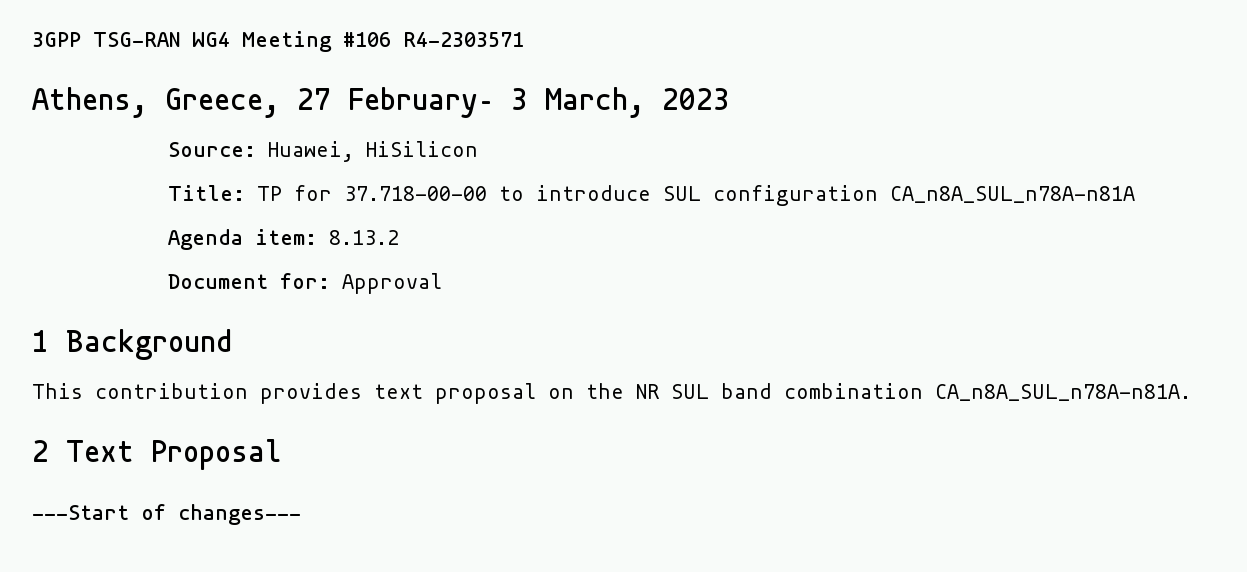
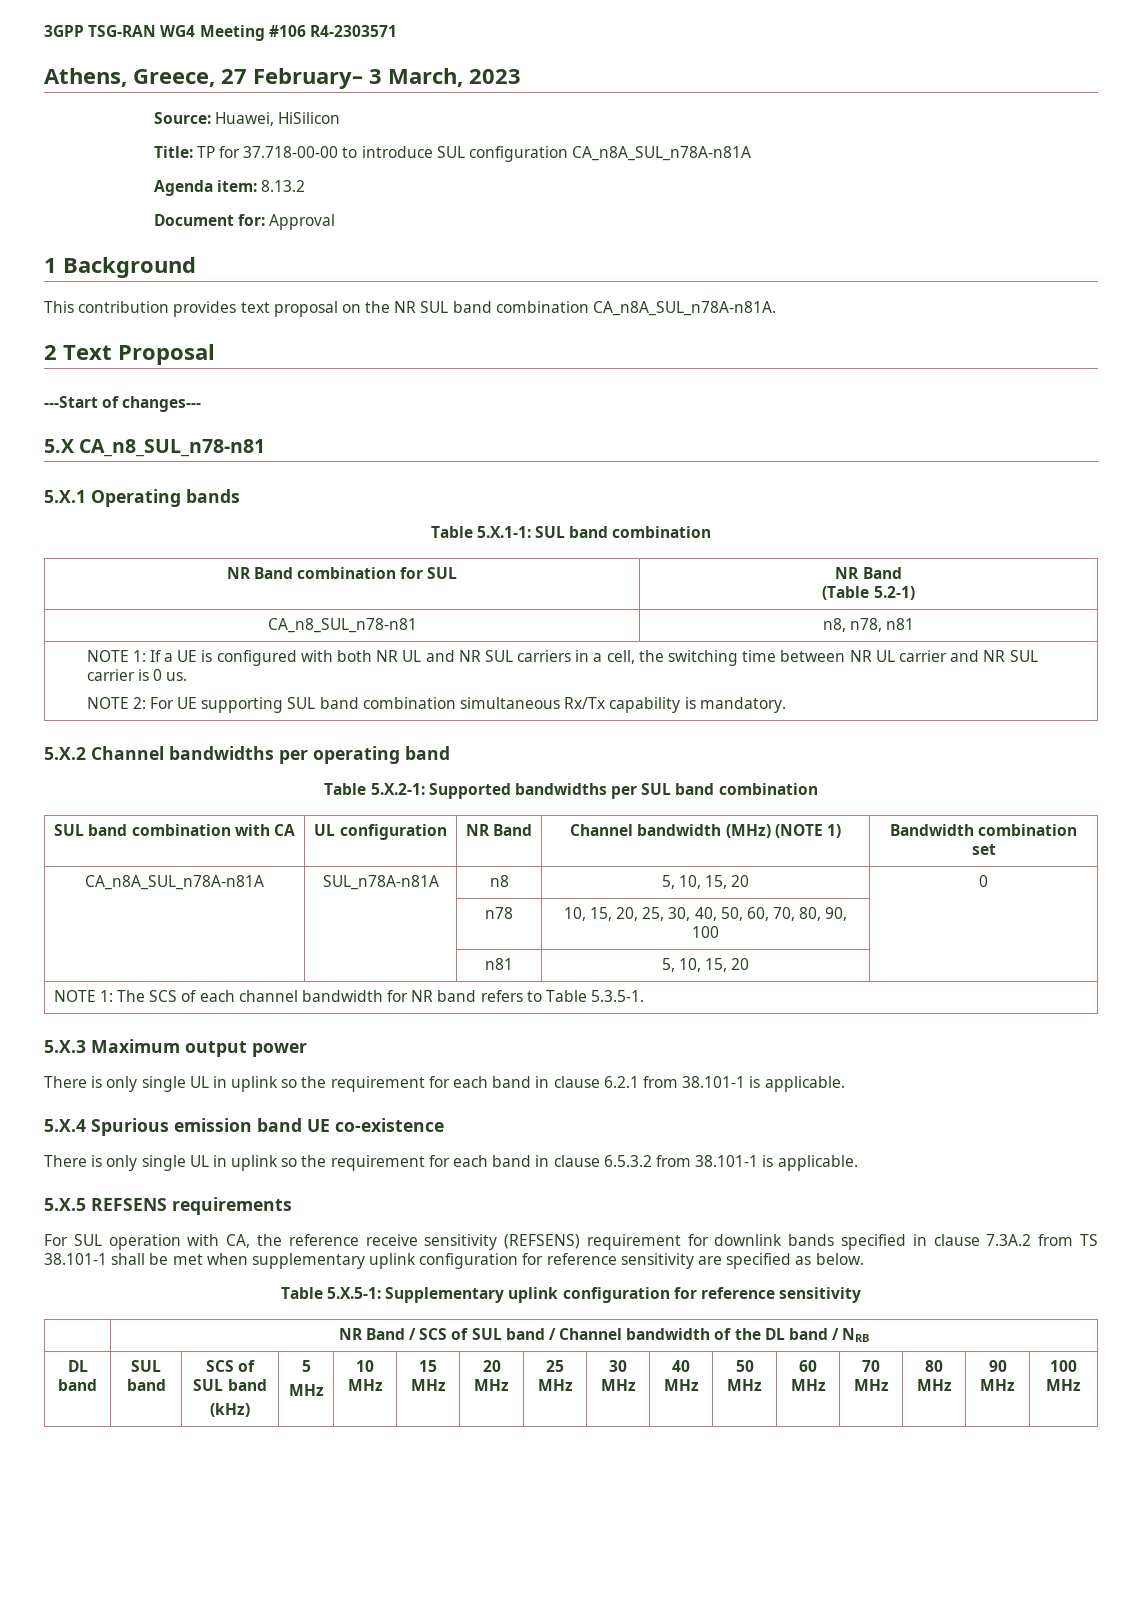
+ 5.X CA_n8_SUL_n78-n81
+ 5.X.1 Operating bands
+ Table 5.X.1-1: SUL band combination
+ NR Band combination for SUL | NR Band
+ (Table 5.2-1)
+ CA_n8_SUL_n78-n81 | n8, n78, n81
+ NOTE 1: If a UE is configured with both NR UL and NR SUL carriers in a cell, the switching time between NR UL carrier and NR SUL carrier is 0 us.
+ NOTE 2: For UE supporting SUL band combination simultaneous Rx/Tx capability is mandatory.
+ 5.X.2 Channel bandwidths per operating band
+ Table 5.X.2-1: Supported bandwidths per SUL band combination
+ SUL band combination with CA | UL configuration | NR Band | Channel bandwidth (MHz) (NOTE 1) | Bandwidth combination set
+ CA_n8A_SUL_n78A-n81A | SUL_n78A-n81A | n8 | 5, 10, 15, 20 | 0
+ | | n78 | 10, 15, 20, 25, 30, 40, 50, 60, 70, 80, 90, 100 |
+ | | n81 | 5, 10, 15, 20 |
+ NOTE 1: The SCS of each channel bandwidth for NR band refers to Table 5.3.5-1.
+ 5.X.3 Maximum output power
+ There is only single UL in uplink so the requirement for each band in clause 6.2.1 from 38.101-1 is applicable.
+ 5.X.4 Spurious emission band UE co-existence
+ There is only single UL in uplink so the requirement for each band in clause 6.5.3.2 from 38.101-1 is applicable.
+ 5.X.5 REFSENS requirements
+ For SUL operation with CA, the reference receive sensitivity (REFSENS) requirement for downlink bands specified in clause 7.3A.2 from TS 38.101-1 shall be met when supplementary uplink configuration for reference sensitivity are specified as below.
+ Table 5.X.5-1: Supplementary uplink configuration for reference sensitivity
+ | NR Band / SCS of SUL band / Channel bandwidth of the DL band / NRB
+ DL band | SUL band | SCS of SUL band
+ (kHz) | 5
+ MHz | 10 MHz | 15 MHz | 20 MHz | 25 MHz | 30 MHz | 40 MHz | 50 MHz | 60 MHz | 70 MHz | 80 MHz | 90 MHz | 100 MHz

